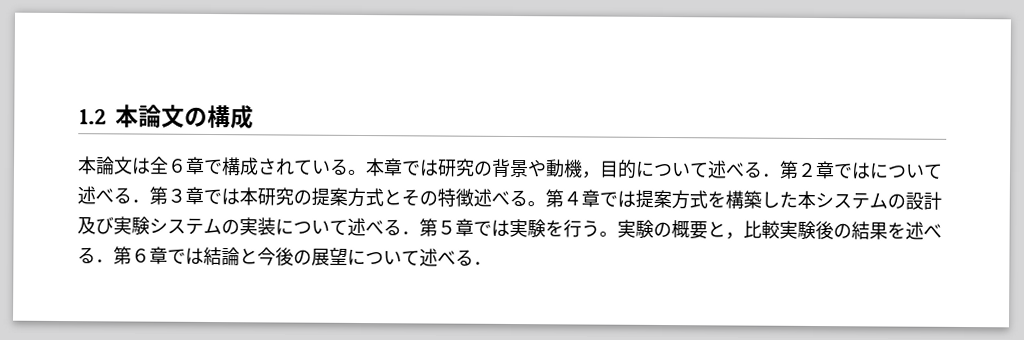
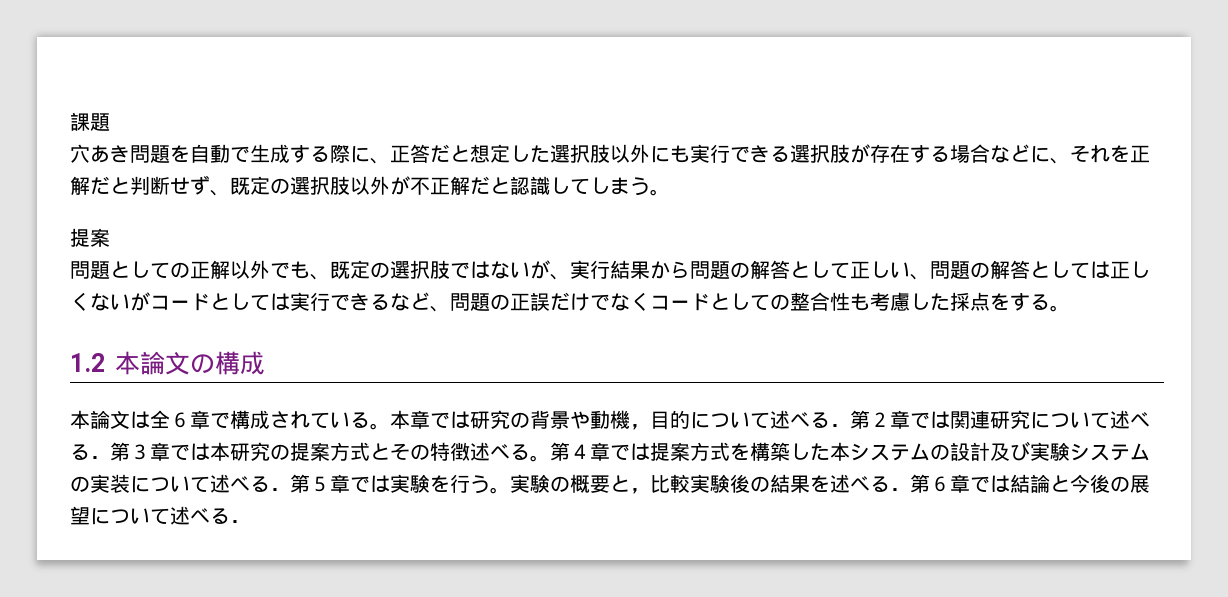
+ 課題
+ 穴あき問題を自動で生成する際に、正答だと想定した選択肢以外にも実行できる選択肢が存在する場合などに、それを正解だと判断せず、既定の選択肢以外が不正解だと認識してしまう。
+ 提案
+ 問題としての正解以外でも、既定の選択肢ではないが、実行結果から問題の解答として正しい、問題の解答としては正しくないがコードとしては実行できるなど、問題の正誤だけでなくコードとしての整合性も考慮した採点をする。
- 本章では研究の背景や動機，目的について述べる．第２章ではについて述べる．第３章では本研究の提案方式とその特徴述べる。
+ 本章では研究の背景や動機，目的について述べる．第２章では関連研究について述べる．第３章では本研究の提案方式とその特徴述べる。

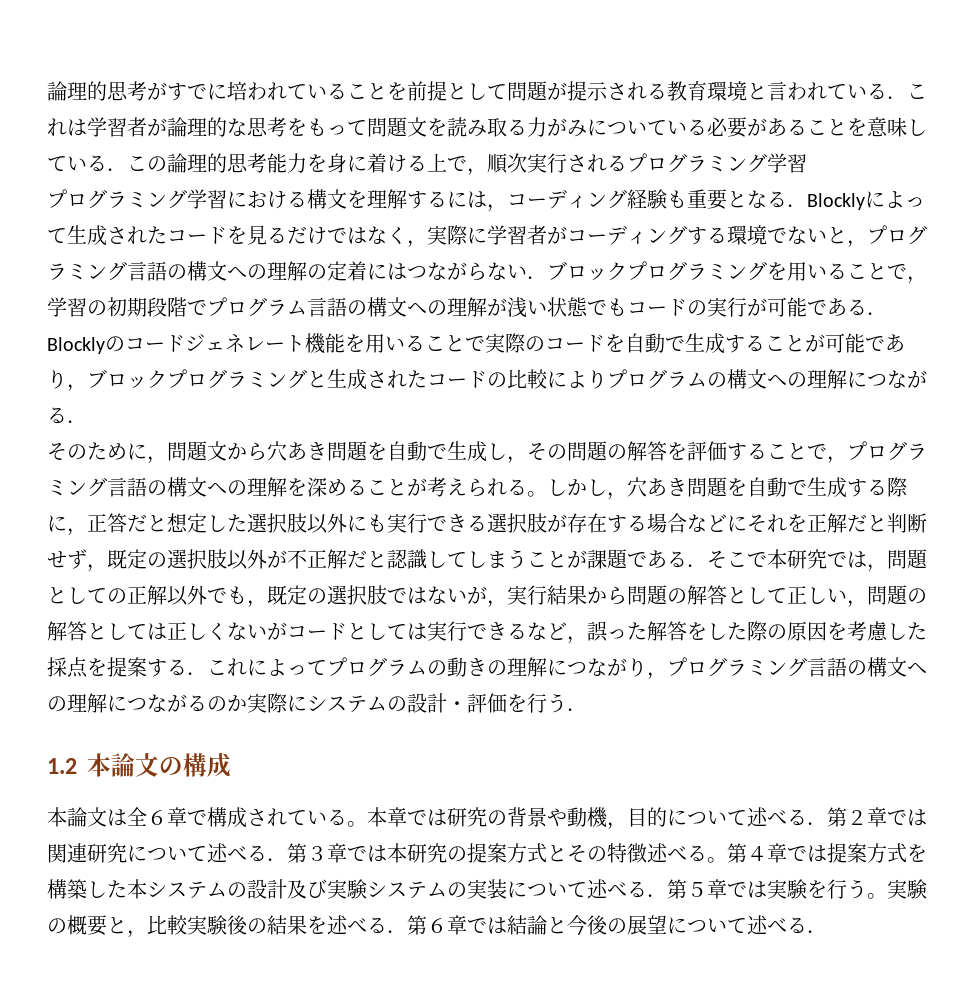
- 課題
- 穴あき問題を自動で生成する際に、正答だと想定した選択肢以外にも実行できる選択肢が存在する場合などに、それを正解だと判断せず、既定の選択肢以外が不正解だと認識してしまう。
- 提案
- 問題としての正解以外でも、既定の選択肢ではないが、実行結果から問題の解答として正しい、問題の解答としては正しくないがコードとしては実行できるなど、問題の正誤だけでなくコードとしての整合性も考慮した採点をする。
+ 論理的思考がすでに培われていることを前提として問題が提示される教育環境と言われている．これは学習者が論理的な思考をもって問題文を読み取る力がみについている必要があることを意味している．この論理的思考能力を身に着ける上で，順次実行されるプログラミング学習
+ プログラミング学習における構文を理解するには，コーディング経験も重要となる．Blocklyによって生成されたコードを見るだけではなく，実際に学習者がコーディングする環境でないと，プログラミング言語の構文への理解の定着にはつながらない．ブロックプログラミングを用いることで，学習の初期段階でプログラム言語の構文への理解が浅い状態でもコードの実行が可能である．Blocklyのコードジェネレート機能を用いることで実際のコードを自動で生成することが可能であり，ブロックプログラミングと生成されたコードの比較によりプログラムの構文への理解につながる．
+ そのために，問題文から穴あき問題を自動で生成し，その問題の解答を評価することで，プログラミング言語の構文への理解を深めることが考えられる。しかし，穴あき問題を自動で生成する際に，正答だと想定した選択肢以外にも実行できる選択肢が存在する場合などにそれを正解だと判断せず，既定の選択肢以外が不正解だと認識してしまうことが課題である．そこで本研究では，問題としての正解以外でも，既定の選択肢ではないが，実行結果から問題の解答として正しい，問題の解答としては正しくないがコードとしては実行できるなど，誤った解答をした際の原因を考慮した採点を提案する．これによってプログラムの動きの理解につながり，プログラミング言語の構文への理解につながるのか実際にシステムの設計・評価を行う．

